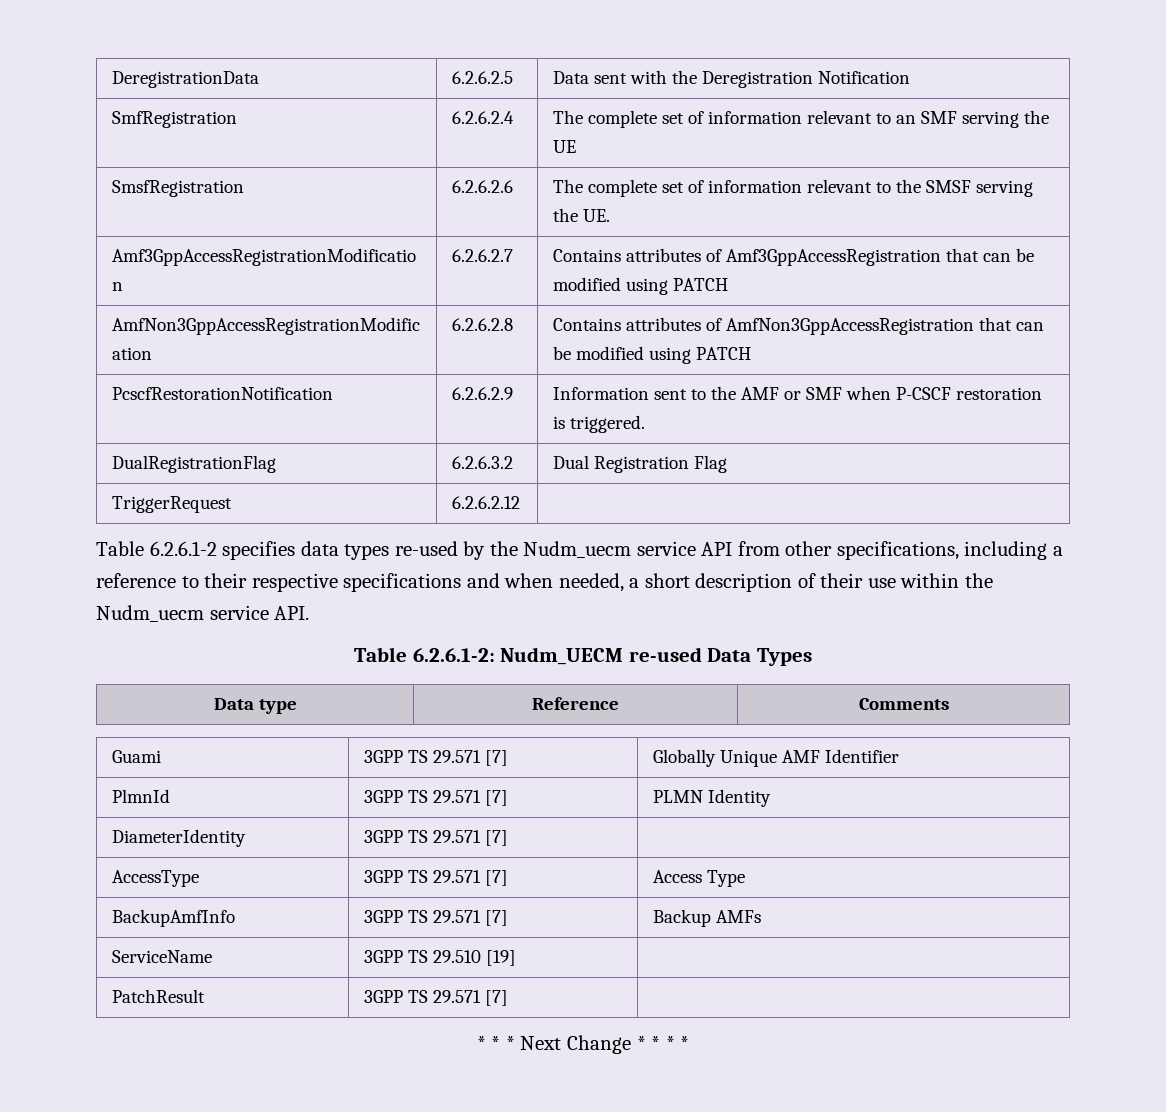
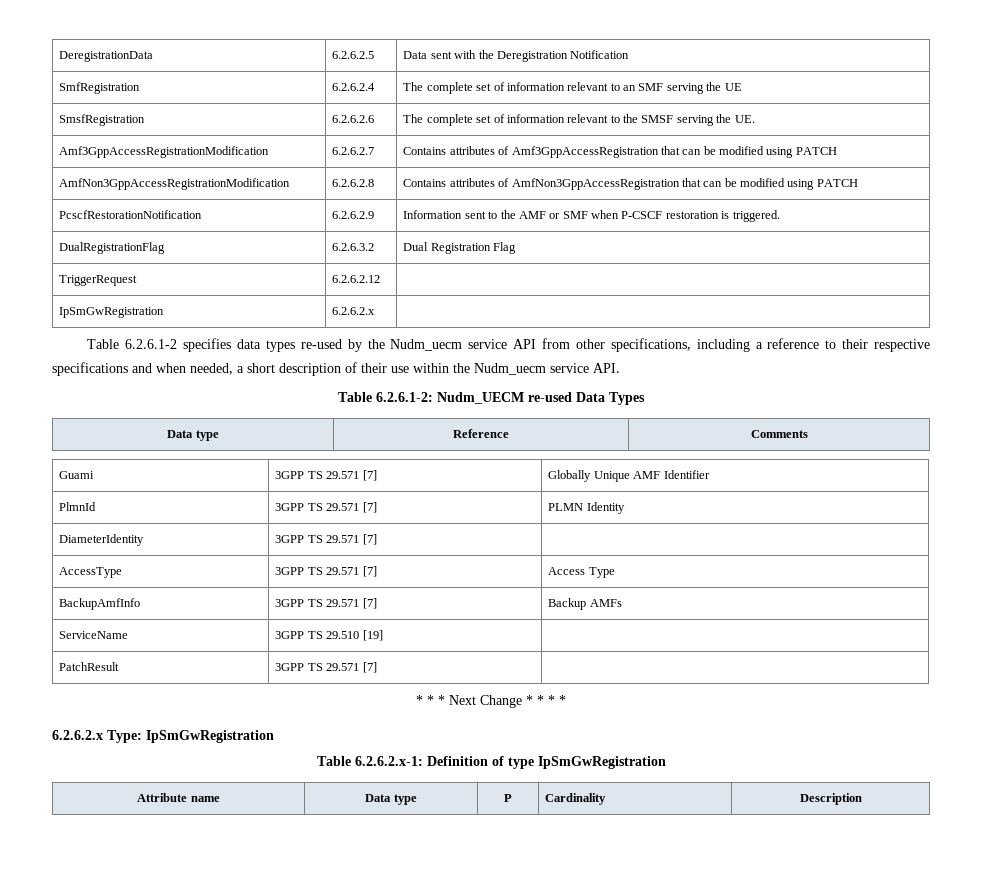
+ IpSmGwRegistration | 6.2.6.2.x |
+ 6.2.6.2.x Type: IpSmGwRegistration
+ Table 6.2.6.2.x-1: Definition of type IpSmGwRegistration
+ Attribute name | Data type | P | Cardinality | Description

